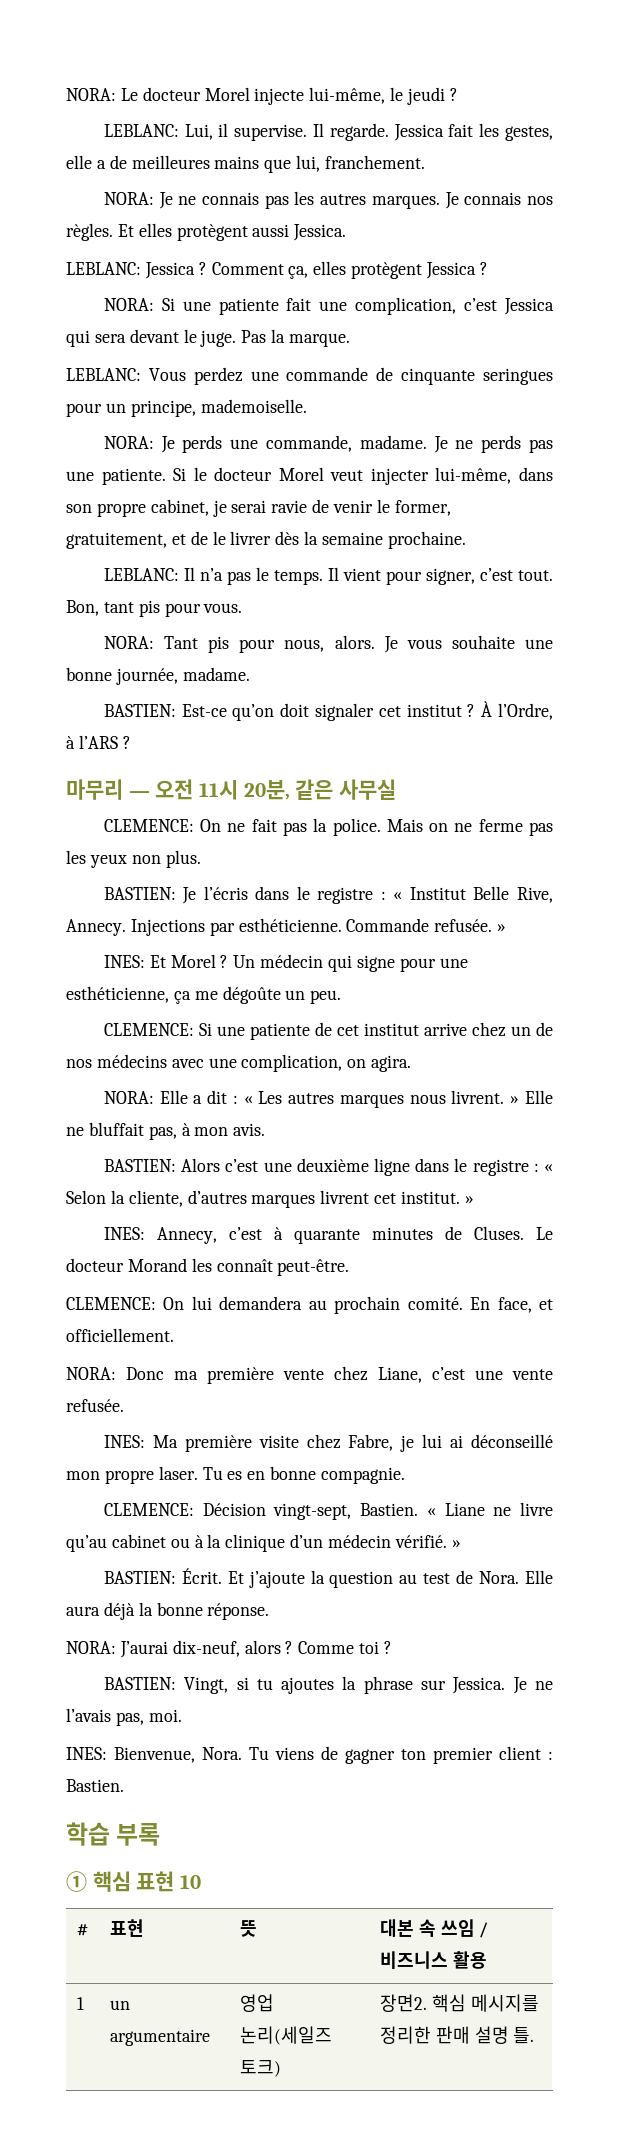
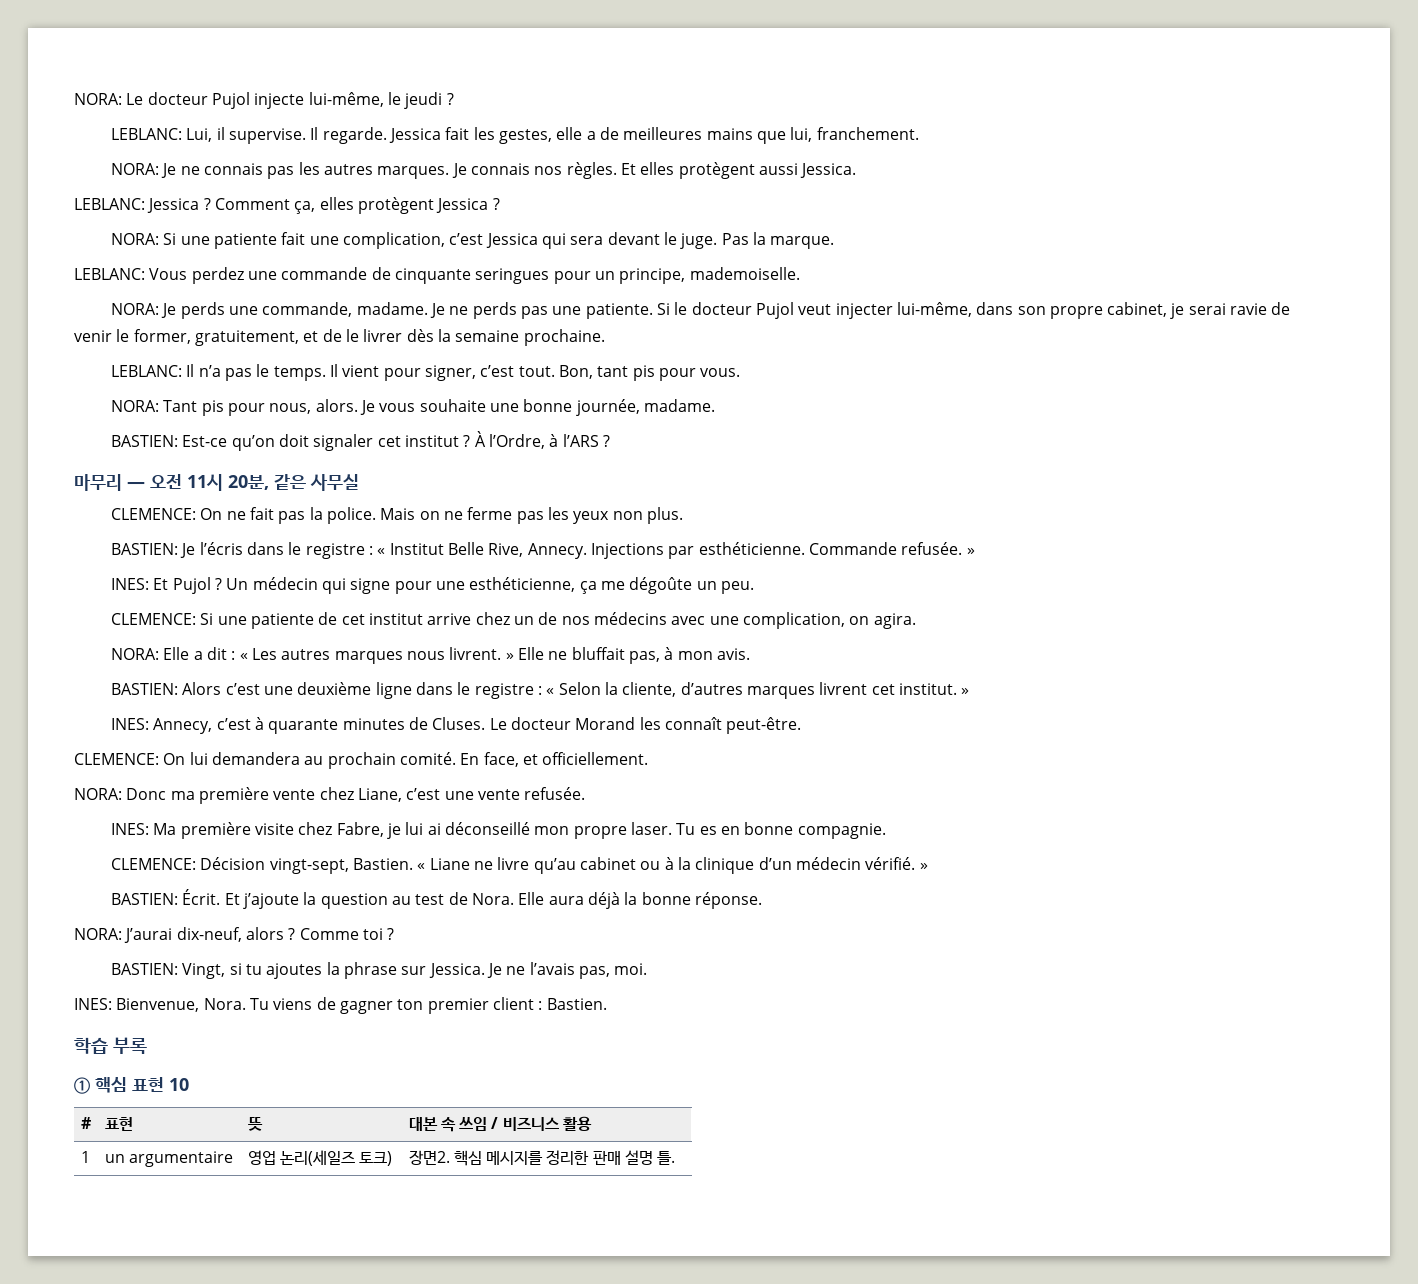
- NORA: Le docteur Morel injecte lui-même, le jeudi ?
+ NORA: Le docteur Pujol injecte lui-même, le jeudi ?
- Si le docteur Morel veut injecter lui-même, dans son propre cabinet, je serai ravie de venir le former, gratuitement, et de le livrer dès la semaine prochaine.
+ Si le docteur Pujol veut injecter lui-même, dans son propre cabinet, je serai ravie de venir le former, gratuitement, et de le livrer dès la semaine prochaine.
- INES: Et Morel ?
+ INES: Et Pujol ?

